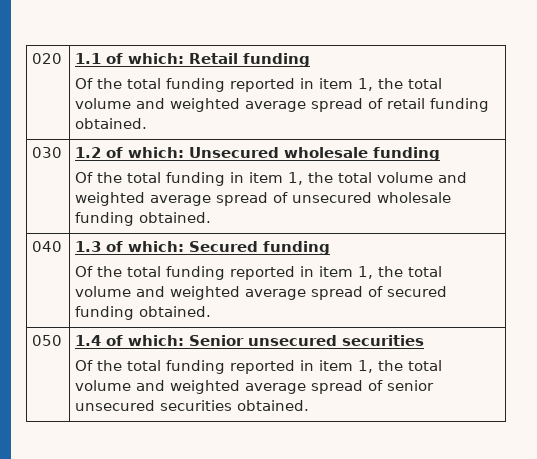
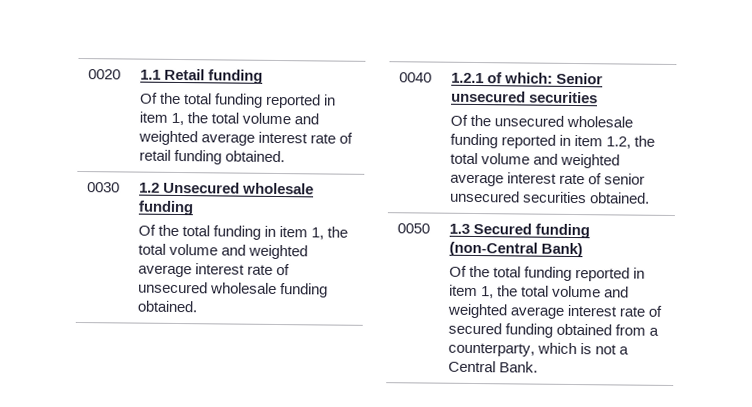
- 020 | 1.1 of which: Retail funding
- Of the total funding reported in item 1, the total volume and weighted average spread of retail funding obtained.
+ 0020 | 1.1 Retail funding
+ Of the total funding reported in item 1, the total volume and weighted average interest rate of retail funding obtained.
- 030 | 1.2 of which: Unsecured wholesale funding
- Of the total funding in item 1, the total volume and weighted average spread of unsecured wholesale funding obtained.
+ 0030 | 1.2 Unsecured wholesale funding
+ Of the total funding in item 1, the total volume and weighted average interest rate of unsecured wholesale funding obtained.
- 040 | 1.3 of which: Secured funding
- Of the total funding reported in item 1, the total volume and weighted average spread of secured funding obtained.
- 050 | 1.4 of which: Senior unsecured securities
- Of the total funding reported in item 1, the total volume and weighted average spread of senior unsecured securities obtained.
+ 0040 | 1.2.1 of which: Senior unsecured securities
+ Of the unsecured wholesale funding reported in item 1.2, the total volume and weighted average interest rate of senior unsecured securities obtained.
+ 0050 | 1.3 Secured funding (non-Central Bank)
+ Of the total funding reported in item 1, the total volume and weighted average interest rate of secured funding obtained from a counterparty, which is not a Central Bank.

